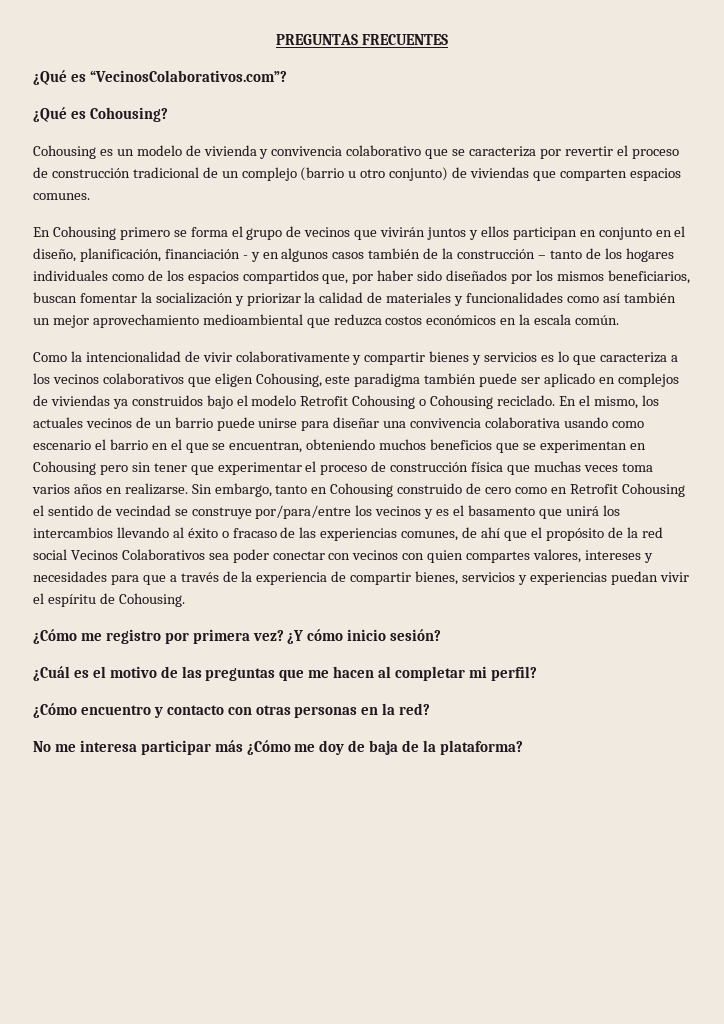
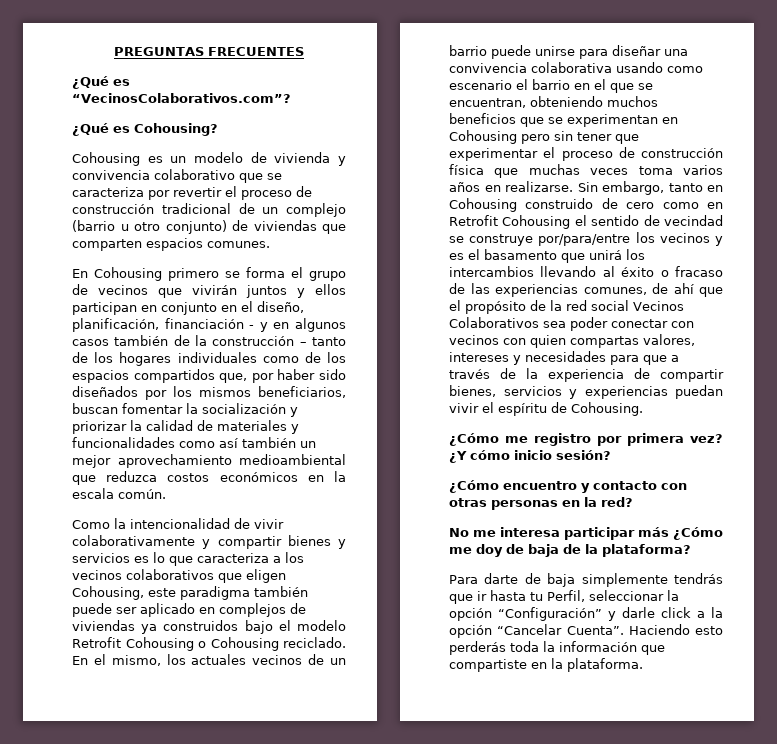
- Sin embargo, tanto en Cohousing construido de cero como en Retrofit Cohousing el sentido de vecindad se construye por/para/entre los vecinos y es el basamento que unirá los intercambios llevando al éxito o fracaso de las experiencias comunes, de ahí que el propósito de la red social Vecinos Colaborativos sea poder conectar con vecinos con quien compartes valores, intereses y necesidades para que a través de la experiencia de compartir bienes, servicios y experiencias puedan vivir el espíritu de Cohousing.
+ Sin embargo, tanto en Cohousing construido de cero como en Retrofit Cohousing el sentido de vecindad se construye por/para/entre los vecinos y es el basamento que unirá los intercambios llevando al éxito o fracaso de las experiencias comunes, de ahí que el propósito de la red social Vecinos Colaborativos sea poder conectar con vecinos con quien compartas valores, intereses y necesidades para que a través de la experiencia de compartir bienes, servicios y experiencias puedan vivir el espíritu de Cohousing.
- ¿Cuál es el motivo de las preguntas que me hacen al completar mi perfil?
+ Para darte de baja simplemente tendrás que ir hasta tu Perfil, seleccionar la opción “Configuración” y darle click a la opción “Cancelar Cuenta”. Haciendo esto perderás toda la información que compartiste en la plataforma.

